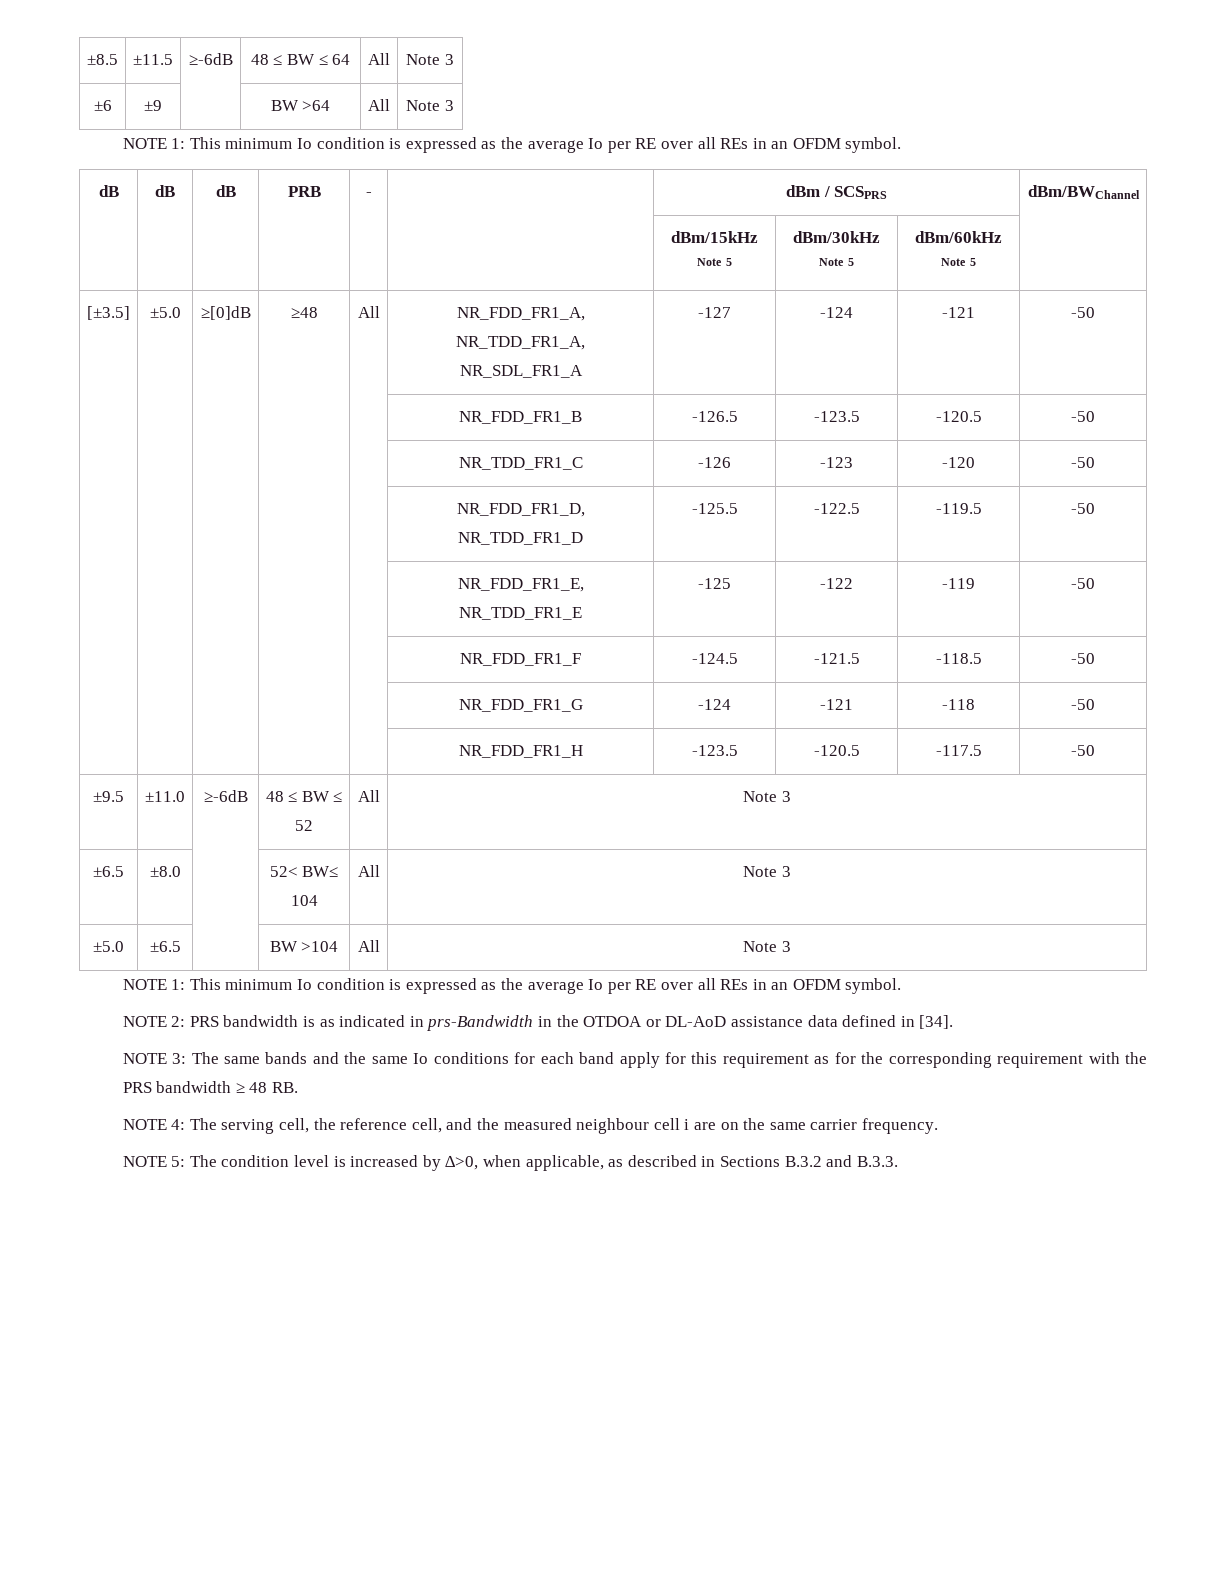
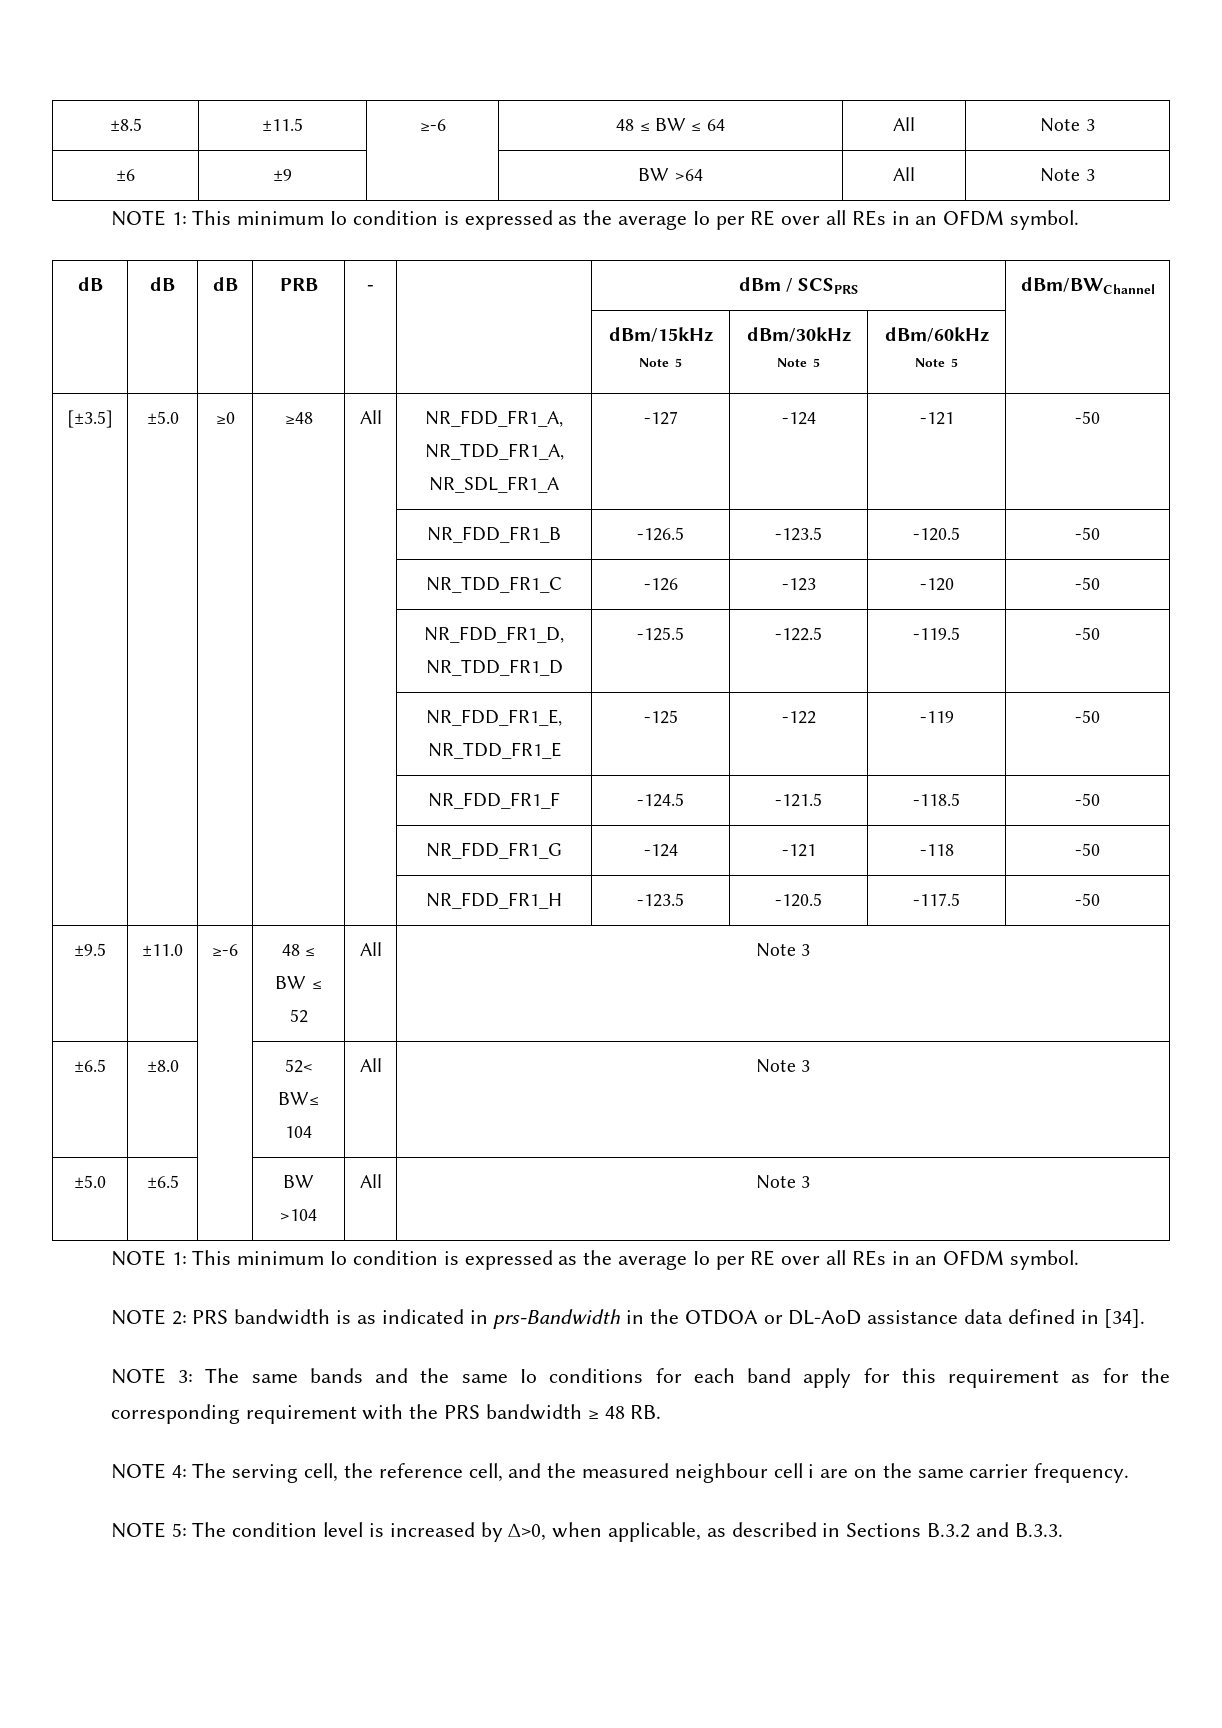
- ±8.5 | ±11.5 | ≥-6dB | 48 ≤ BW ≤ 64 | All | Note 3
+ ±8.5 | ±11.5 | ≥-6 | 48 ≤ BW ≤ 64 | All | Note 3
- [±3.5] | ±5.0 | ≥[0]dB | ≥48 | All | NR_FDD_FR1_A, NR_TDD_FR1_A, NR_SDL_FR1_A | -127 | -124 | -121 | -50
+ [±3.5] | ±5.0 | ≥0 | ≥48 | All | NR_FDD_FR1_A, NR_TDD_FR1_A, NR_SDL_FR1_A | -127 | -124 | -121 | -50
- ±9.5 | ±11.0 | ≥-6dB | 48 ≤ BW ≤ 52 | All | Note 3
+ ±9.5 | ±11.0 | ≥-6 | 48 ≤ BW ≤ 52 | All | Note 3

